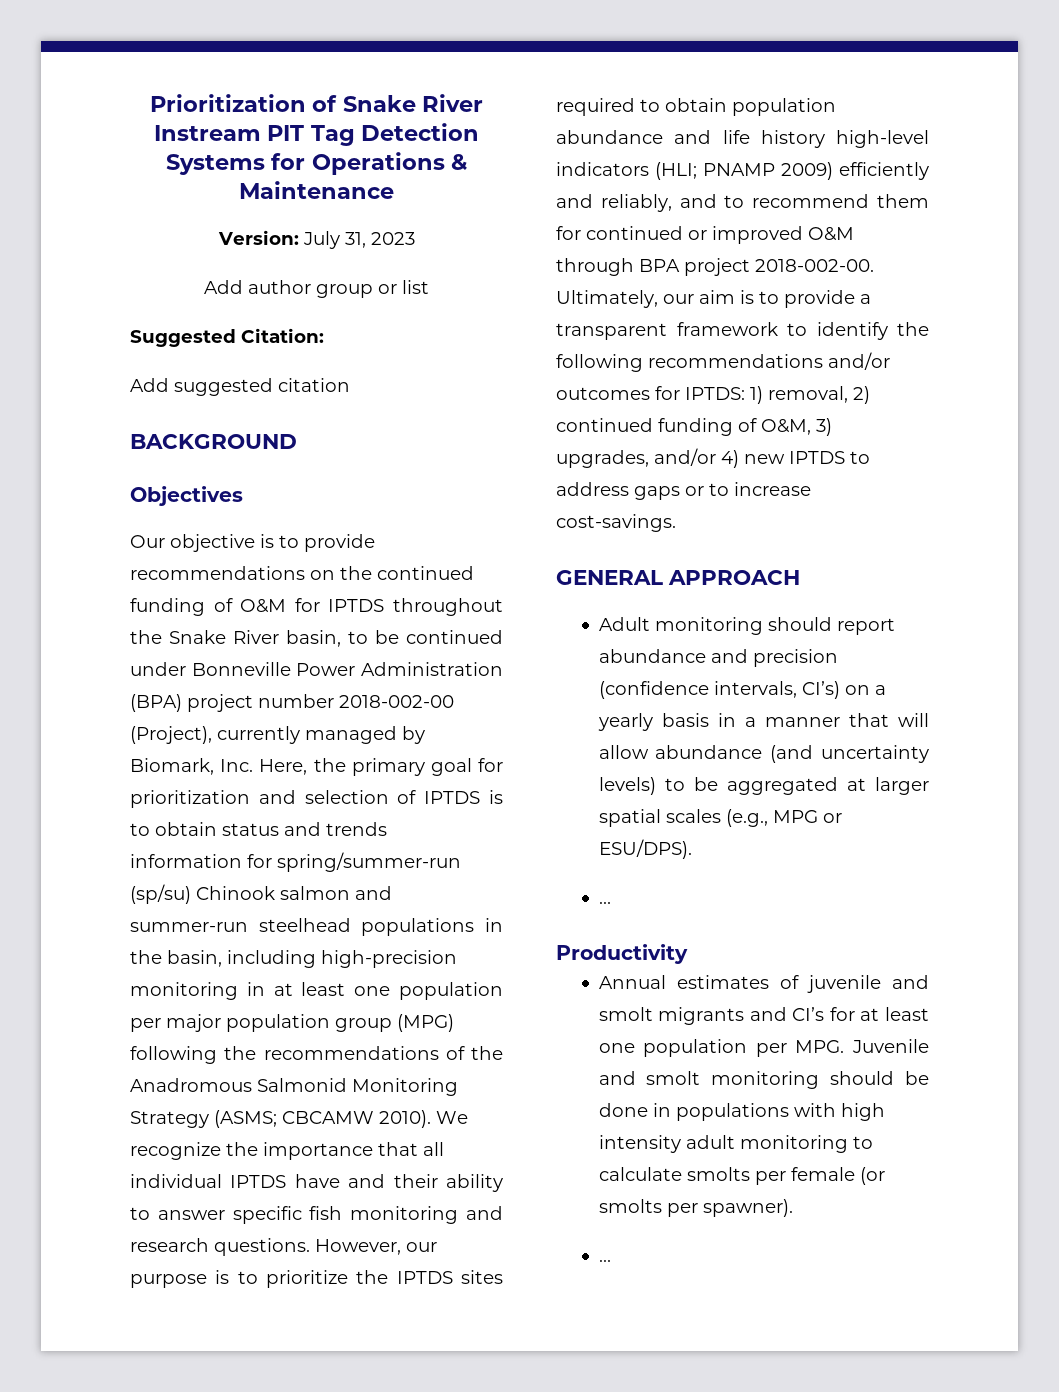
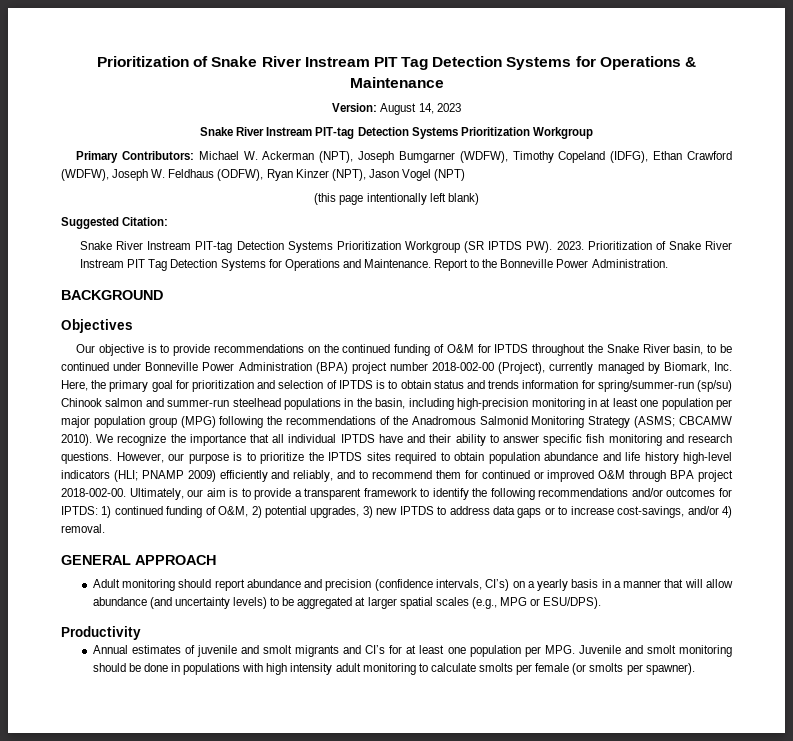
- Version: July 31, 2023
- Add author group or list
+ Version: August 14, 2023
+ Snake River Instream PIT-tag Detection Systems Prioritization Workgroup
+ Primary Contributors: Michael W. Ackerman (NPT), Joseph Bumgarner (WDFW), Timothy Copeland (IDFG), Ethan Crawford (WDFW), Joseph W. Feldhaus (ODFW), Ryan Kinzer (NPT), Jason Vogel (NPT)
+ (this page intentionally left blank)
  Suggested Citation:
- Add suggested citation
+ Snake River Instream PIT-tag Detection Systems Prioritization Workgroup (SR IPTDS PW). 2023. Prioritization of Snake River Instream PIT Tag Detection Systems for Operations and Maintenance. Report to the Bonneville Power Administration.
- Ultimately, our aim is to provide a transparent framework to identify the following recommendations and/or outcomes for IPTDS: 1) removal, 2) continued funding of O&M, 3) upgrades, and/or 4) new IPTDS to address gaps or to increase cost-savings.
+ Ultimately, our aim is to provide a transparent framework to identify the following recommendations and/or outcomes for IPTDS: 1) continued funding of O&M, 2) potential upgrades, 3) new IPTDS to address data gaps or to increase cost-savings, and/or 4) removal.
  Adult monitoring should report abundance and precision (confidence intervals, CI’s) on a yearly basis in a manner that will allow abundance (and uncertainty levels) to be aggregated at larger spatial scales (e.g., MPG or ESU/DPS).
- …
  Annual estimates of juvenile and smolt migrants and CI’s for at least one population per MPG. Juvenile and smolt monitoring should be done in populations with high intensity adult monitoring to calculate smolts per female (or smolts per spawner).
- …

